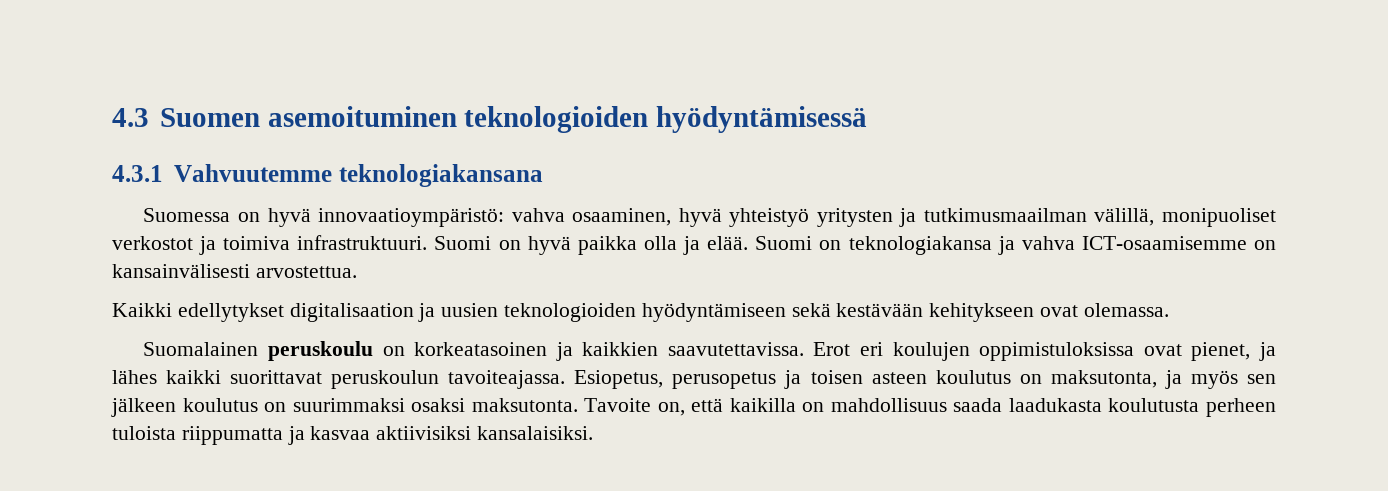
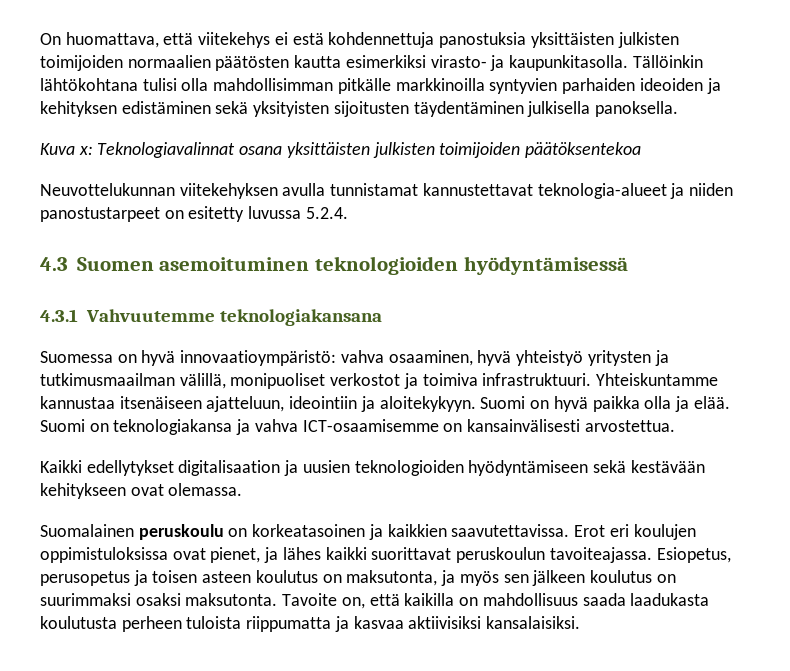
+ On huomattava, että viitekehys ei estä kohdennettuja panostuksia yksittäisten julkisten toimijoiden normaalien päätösten kautta esimerkiksi virasto- ja kaupunkitasolla. Tällöinkin lähtökohtana tulisi olla mahdollisimman pitkälle markkinoilla syntyvien parhaiden ideoiden ja kehityksen edistäminen sekä yksityisten sijoitusten täydentäminen julkisella panoksella.
+ Kuva x: Teknologiavalinnat osana yksittäisten julkisten toimijoiden päätöksentekoa
+ Neuvottelukunnan viitekehyksen avulla tunnistamat kannustettavat teknologia-alueet ja niiden panostustarpeet on esitetty luvussa 5.2.4.
+ Yhteiskuntamme kannustaa itsenäiseen ajatteluun, ideointiin ja aloitekykyyn.

